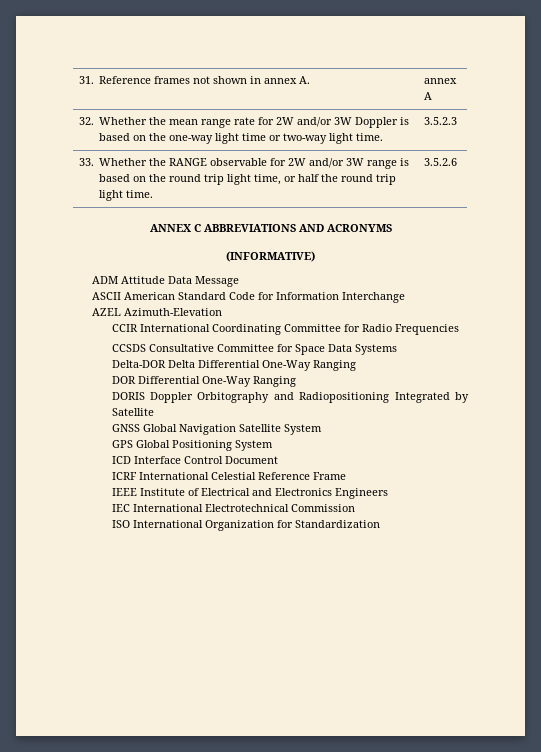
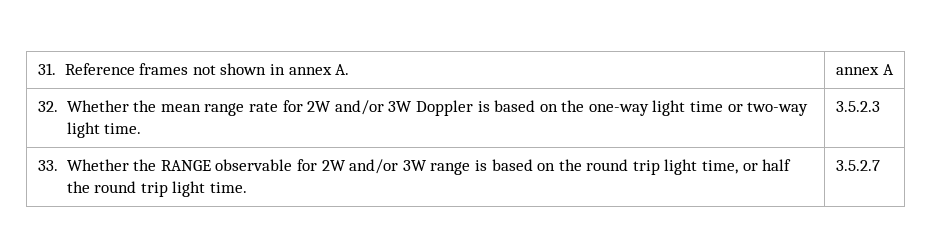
- 33. Whether the RANGE observable for 2W and/or 3W range is based on the round trip light time, or half the round trip light time. | 3.5.2.6
- ANNEX C ABBREVIATIONS AND ACRONYMS
- (INFORMATIVE)
- ADM Attitude Data Message
- ASCII American Standard Code for Information Interchange
- AZEL Azimuth-Elevation
- CCIR International Coordinating Committee for Radio Frequencies
- CCSDS Consultative Committee for Space Data Systems
- Delta-DOR Delta Differential One-Way Ranging
- DOR Differential One-Way Ranging
- DORIS Doppler Orbitography and Radiopositioning Integrated by Satellite
- GNSS Global Navigation Satellite System
- GPS Global Positioning System
- ICD Interface Control Document
- ICRF International Celestial Reference Frame
- IEEE Institute of Electrical and Electronics Engineers
- IEC International Electrotechnical Commission
- ISO International Organization for Standardization
+ 33. Whether the RANGE observable for 2W and/or 3W range is based on the round trip light time, or half the round trip light time. | 3.5.2.7

